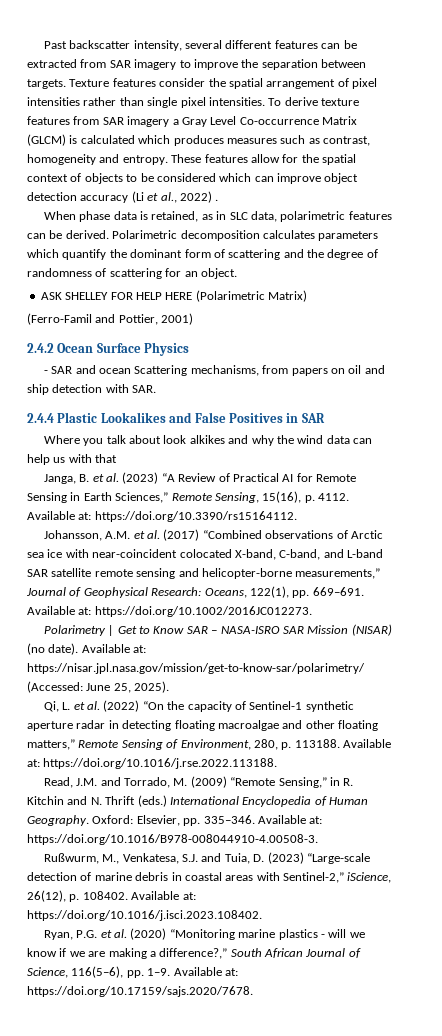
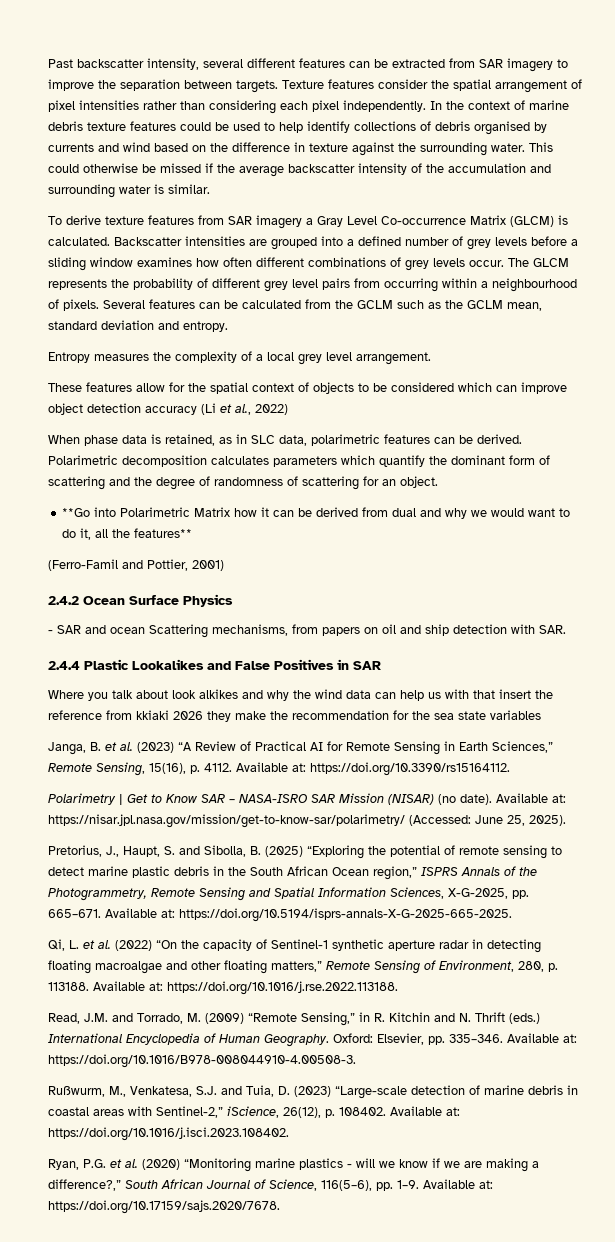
- Texture features consider the spatial arrangement of pixel intensities rather than single pixel intensities. To derive texture features from SAR imagery a Gray Level Co-occurrence Matrix (GLCM) is calculated which produces measures such as contrast, homogeneity and entropy. These features allow for the spatial context of objects to be considered which can improve object detection accuracy (Li et al., 2022) .
+ Texture features consider the spatial arrangement of pixel intensities rather than considering each pixel independently. In the context of marine debris texture features could be used to help identify collections of debris organised by currents and wind based on the difference in texture against the surrounding water. This could otherwise be missed if the average backscatter intensity of the accumulation and surrounding water is similar.
+ To derive texture features from SAR imagery a Gray Level Co-occurrence Matrix (GLCM) is calculated. Backscatter intensities are grouped into a defined number of grey levels before a sliding window examines how often different combinations of grey levels occur. The GLCM represents the probability of different grey level pairs from occurring within a neighbourhood of pixels. Several features can be calculated from the GCLM such as the GCLM mean, standard deviation and entropy.
+ Entropy measures the complexity of a local grey level arrangement.
+ These features allow for the spatial context of objects to be considered which can improve object detection accuracy (Li et al., 2022)
- ASK SHELLEY FOR HELP HERE (Polarimetric Matrix)
+ **Go into Polarimetric Matrix how it can be derived from dual and why we would want to do it, all the features**
- Where you talk about look alkikes and why the wind data can help us with that
+ Where you talk about look alkikes and why the wind data can help us with that insert the reference from kkiaki 2026 they make the recommendation for the sea state variables
- Johansson, A.M. et al. (2017) “Combined observations of Arctic sea ice with near-coincident colocated X-band, C-band, and L-band SAR satellite remote sensing and helicopter-borne measurements,” Journal of Geophysical Research: Oceans, 122(1), pp. 669–691. Available at: https://doi.org/10.1002/2016JC012273.
+ Pretorius, J., Haupt, S. and Sibolla, B. (2025) “Exploring the potential of remote sensing to detect marine plastic debris in the South African Ocean region,” ISPRS Annals of the Photogrammetry, Remote Sensing and Spatial Information Sciences, X-G-2025, pp. 665–671. Available at: https://doi.org/10.5194/isprs-annals-X-G-2025-665-2025.

